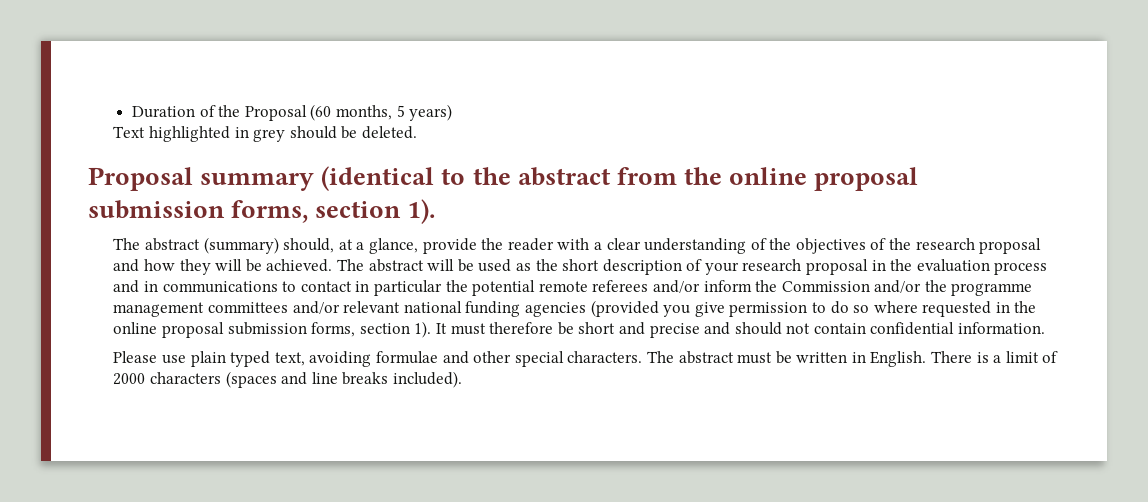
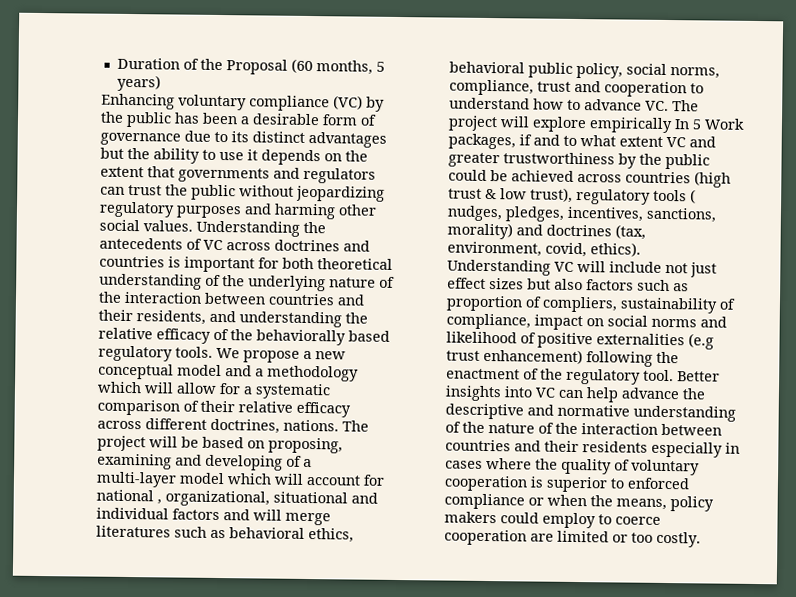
- Text highlighted in grey should be deleted.
- Proposal summary (identical to the abstract from the online proposal submission forms, section 1).
- The abstract (summary) should, at a glance, provide the reader with a clear understanding of the objectives of the research proposal and how they will be achieved. The abstract will be used as the short description of your research proposal in the evaluation process and in communications to contact in particular the potential remote referees and/or inform the Commission and/or the programme management committees and/or relevant national funding agencies (provided you give permission to do so where requested in the online proposal submission forms, section 1). It must therefore be short and precise and should not contain confidential information.
- Please use plain typed text, avoiding formulae and other special characters. The abstract must be written in English. There is a limit of 2000 characters (spaces and line breaks included).
+ Enhancing voluntary compliance (VC) by the public has been a desirable form of governance due to its distinct advantages but the ability to use it depends on the extent that governments and regulators can trust the public without jeopardizing regulatory purposes and harming other social values. Understanding the antecedents of VC across doctrines and countries is important for both theoretical understanding of the underlying nature of the interaction between countries and their residents, and understanding the relative efficacy of the behaviorally based regulatory tools. We propose a new conceptual model and a methodology which will allow for a systematic comparison of their relative efficacy across different doctrines, nations. The project will be based on proposing, examining and developing of a multi-layer model which will account for national , organizational, situational and individual factors and will merge literatures such as behavioral ethics, behavioral public policy, social norms, compliance, trust and cooperation to understand how to advance VC. The project will explore empirically In 5 Work packages, if and to what extent VC and greater trustworthiness by the public could be achieved across countries (high trust & low trust), regulatory tools ( nudges, pledges, incentives, sanctions, morality) and doctrines (tax, environment, covid, ethics). Understanding VC will include not just effect sizes but also factors such as proportion of compliers, sustainability of compliance, impact on social norms and likelihood of positive externalities (e.g trust enhancement) following the enactment of the regulatory tool. Better insights into VC can help advance the descriptive and normative understanding of the nature of the interaction between countries and their residents especially in cases where the quality of voluntary cooperation is superior to enforced compliance or when the means, policy makers could employ to coerce cooperation are limited or too costly.

